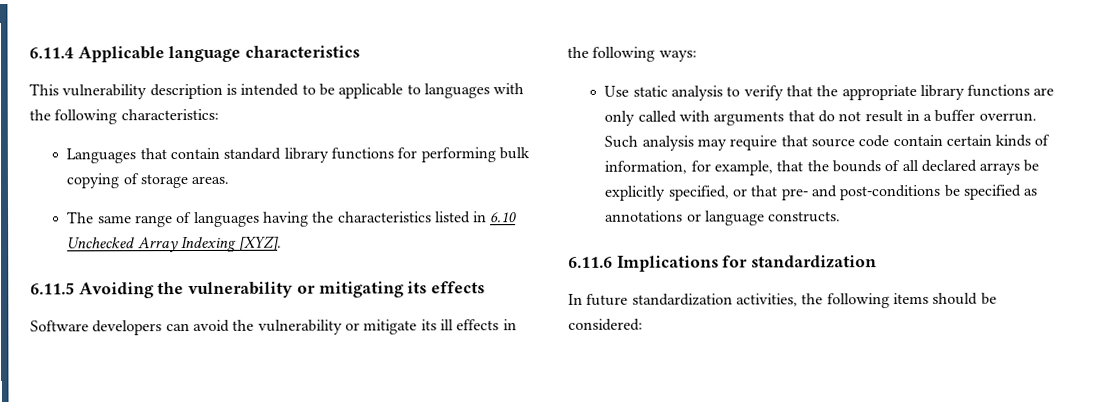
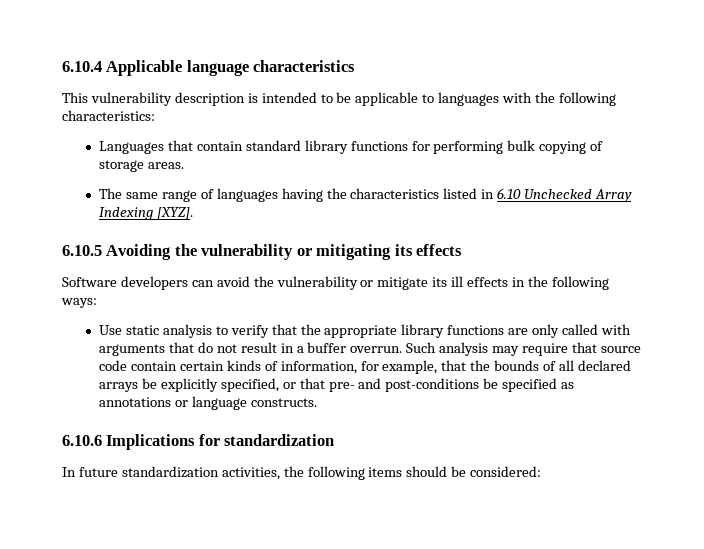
- 6.11.4 Applicable language characteristics
+ 6.10.4 Applicable language characteristics
- 6.11.5 Avoiding the vulnerability or mitigating its effects
+ 6.10.5 Avoiding the vulnerability or mitigating its effects
- 6.11.6 Implications for standardization
+ 6.10.6 Implications for standardization

